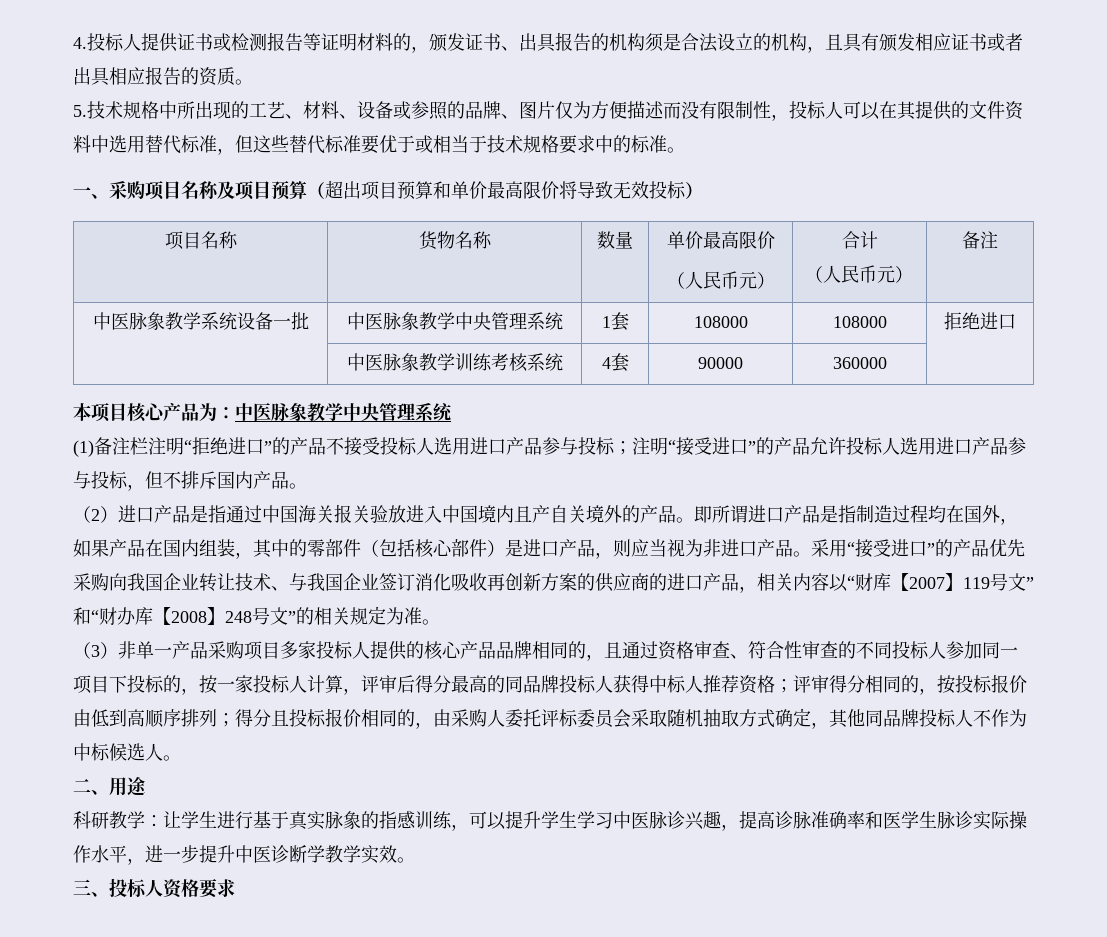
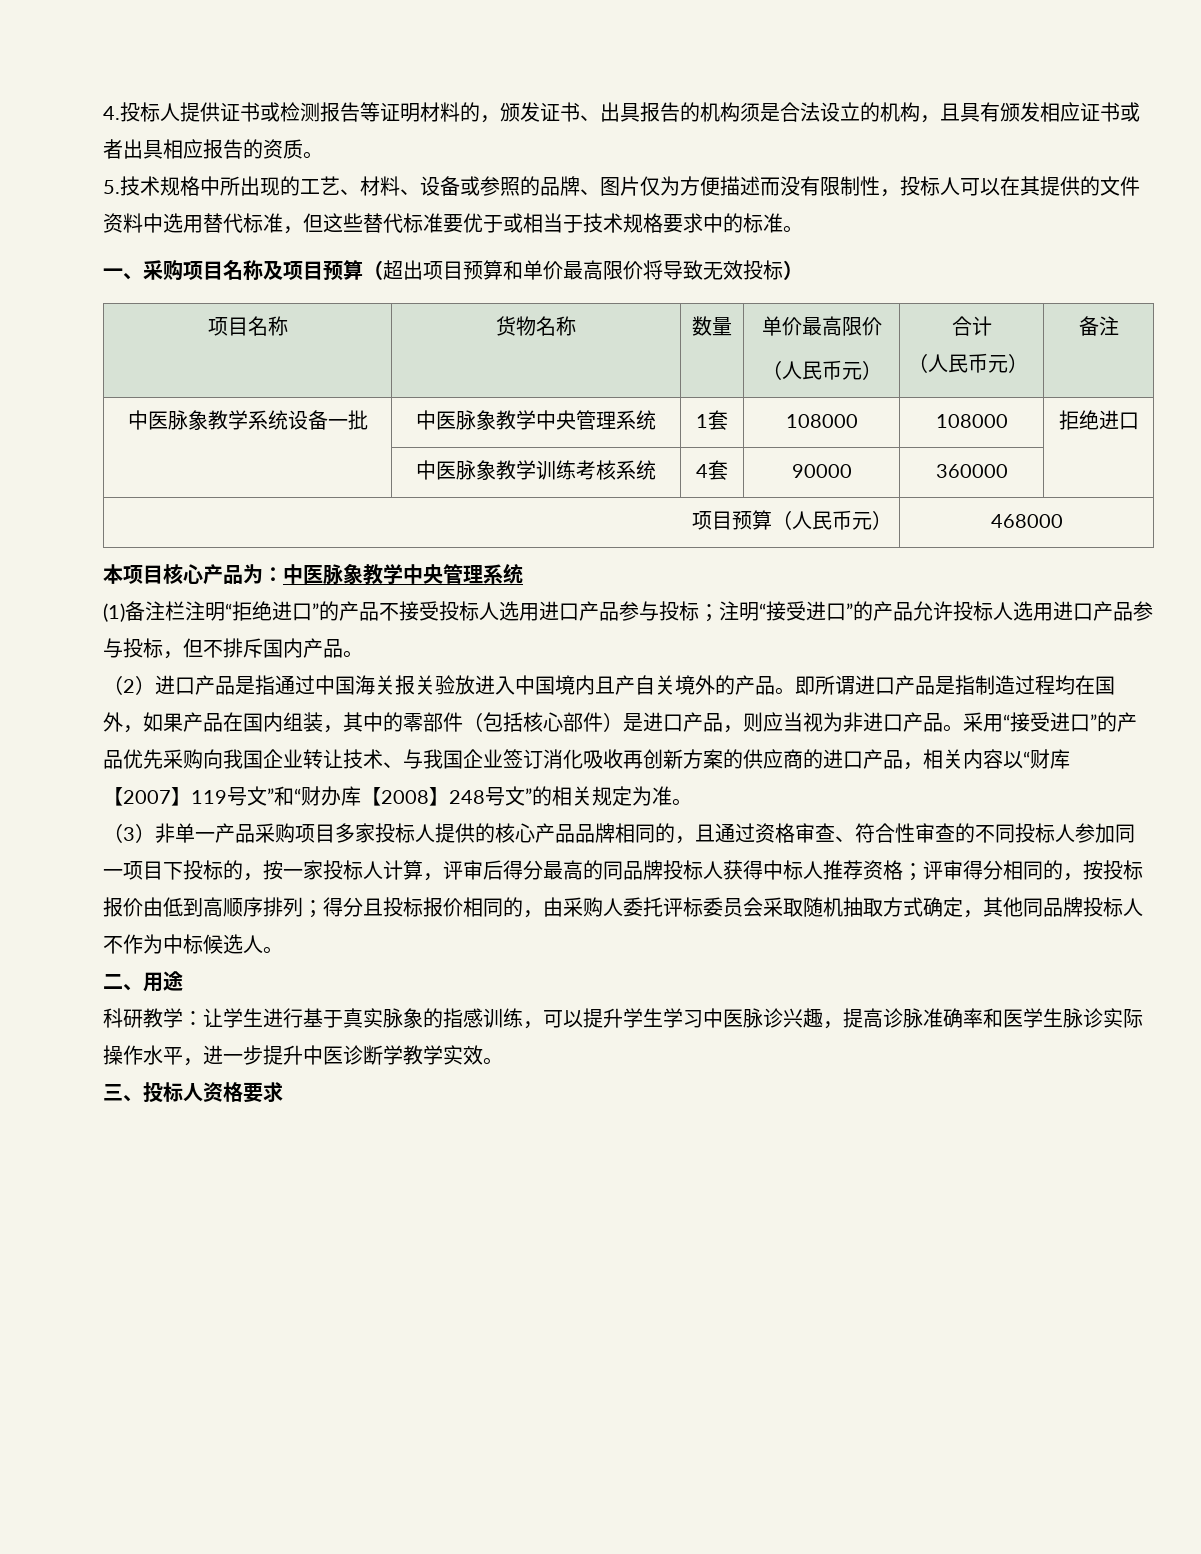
+ 项目预算（人民币元） | 468000

